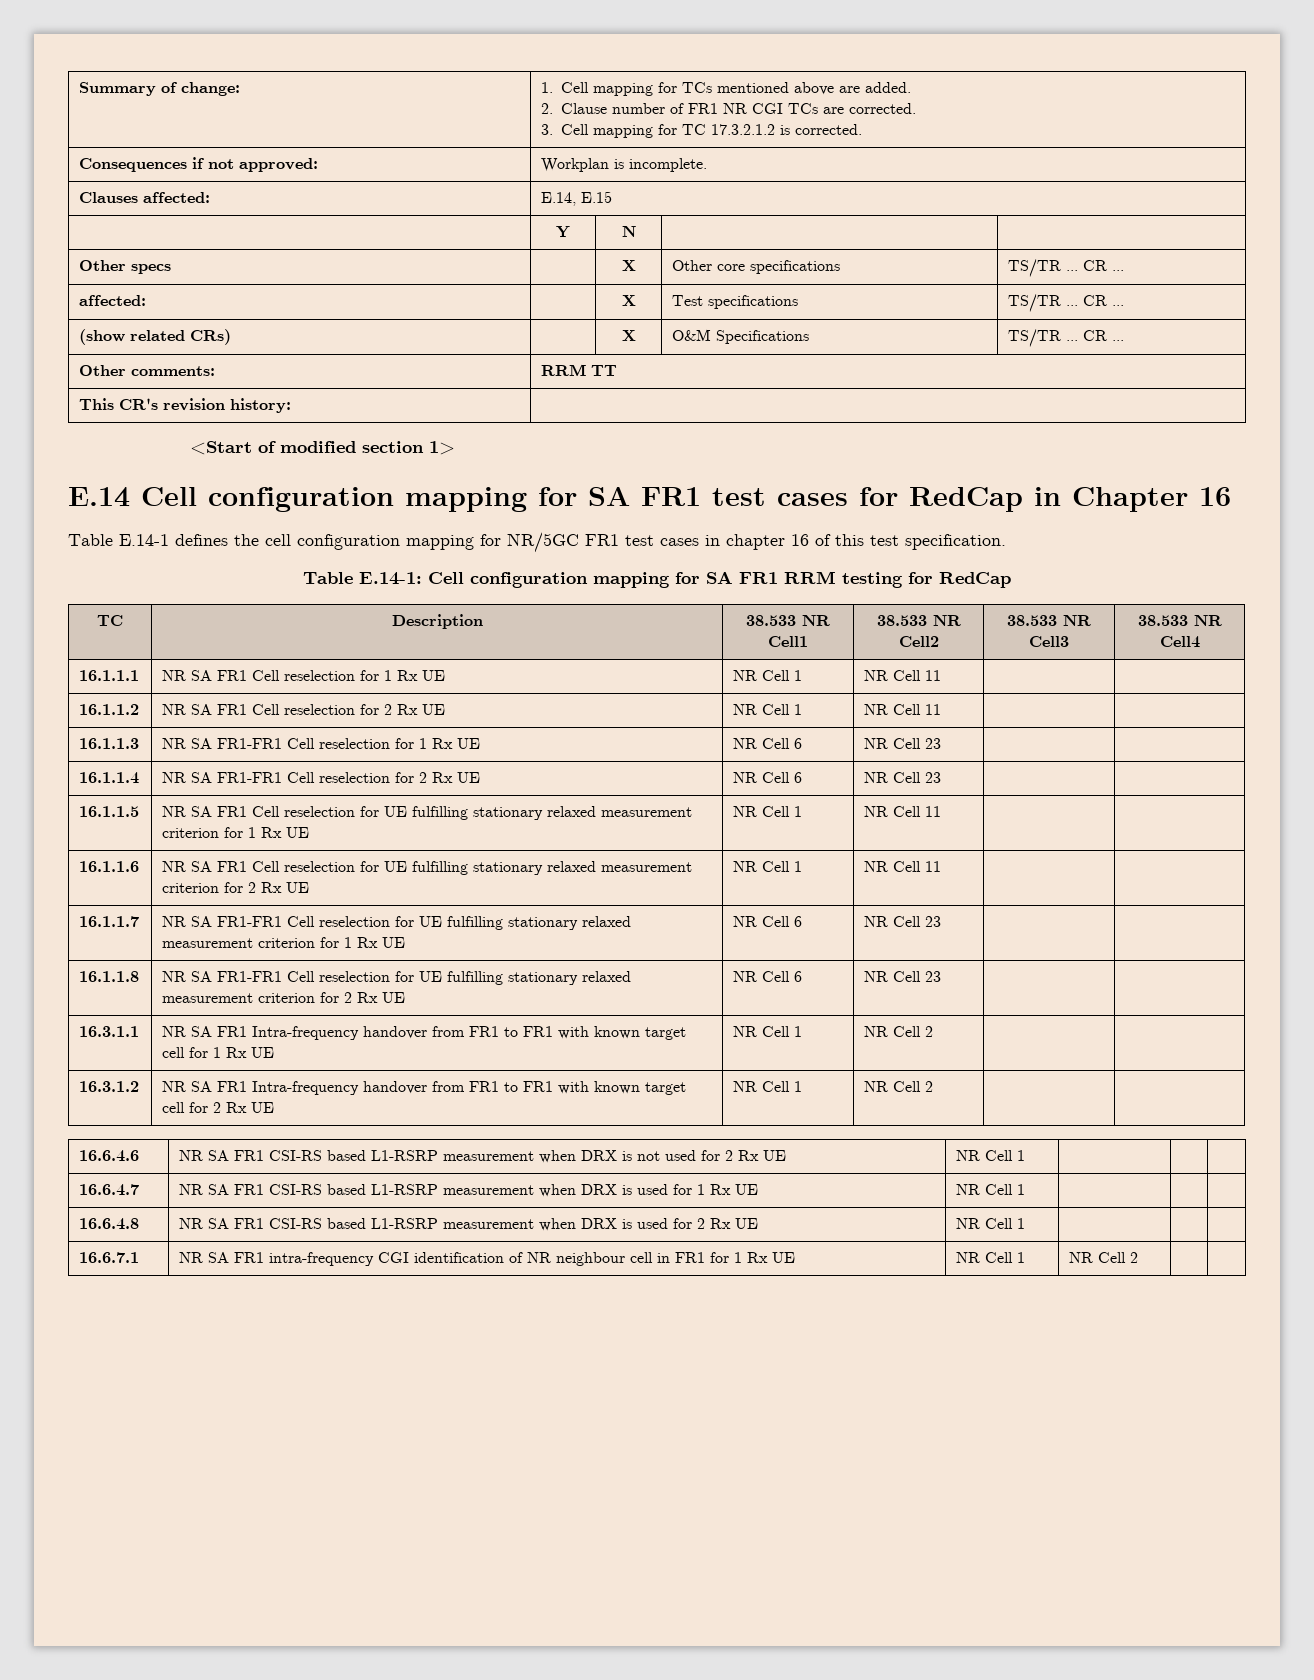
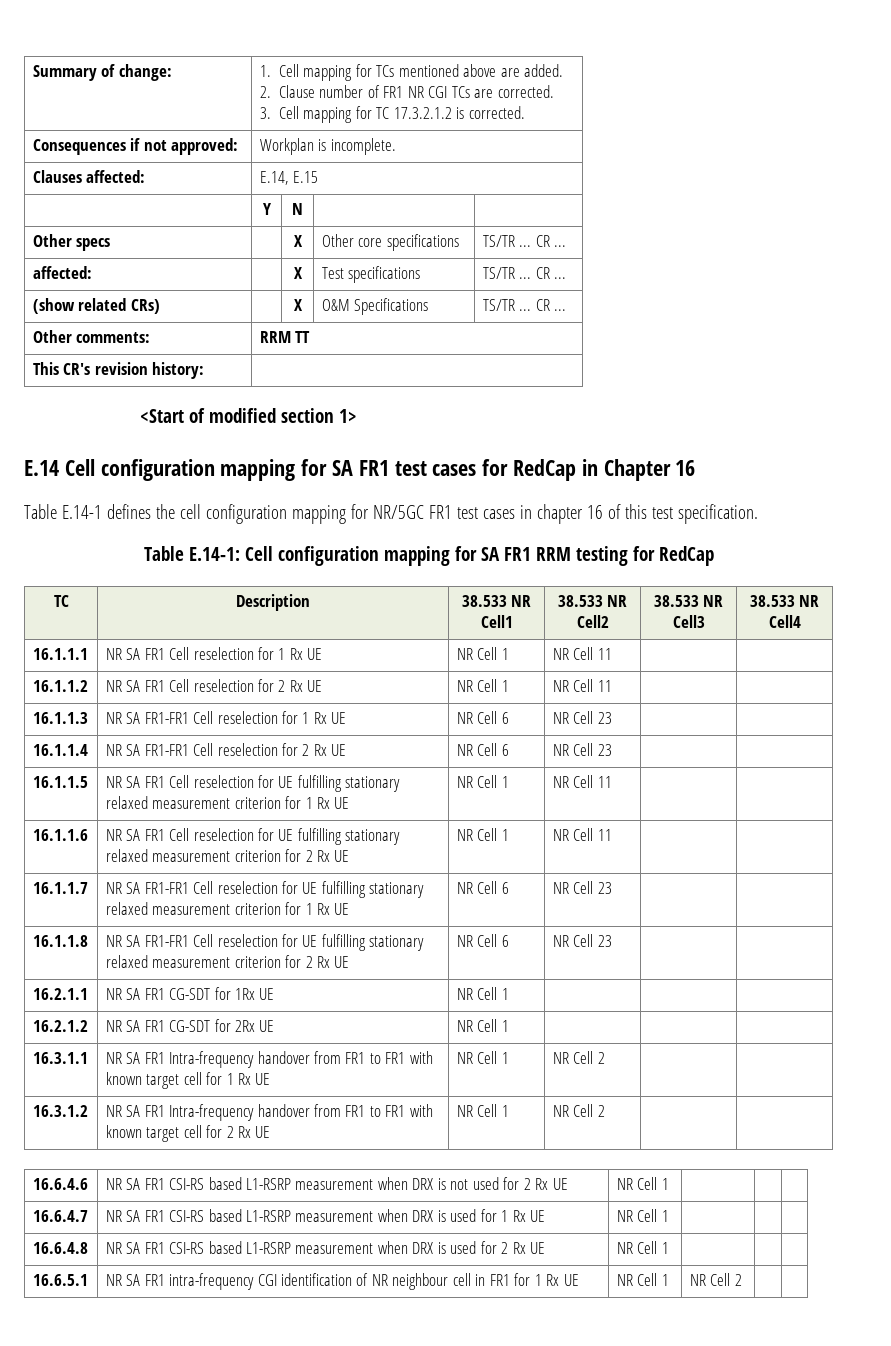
+ 16.2.1.1 | NR SA FR1 CG-SDT for 1Rx UE | NR Cell 1 | | |
+ 16.2.1.2 | NR SA FR1 CG-SDT for 2Rx UE | NR Cell 1 | | |
- 16.6.7.1 | NR SA FR1 intra-frequency CGI identification of NR neighbour cell in FR1 for 1 Rx UE | NR Cell 1 | NR Cell 2 | |
+ 16.6.5.1 | NR SA FR1 intra-frequency CGI identification of NR neighbour cell in FR1 for 1 Rx UE | NR Cell 1 | NR Cell 2 | |

